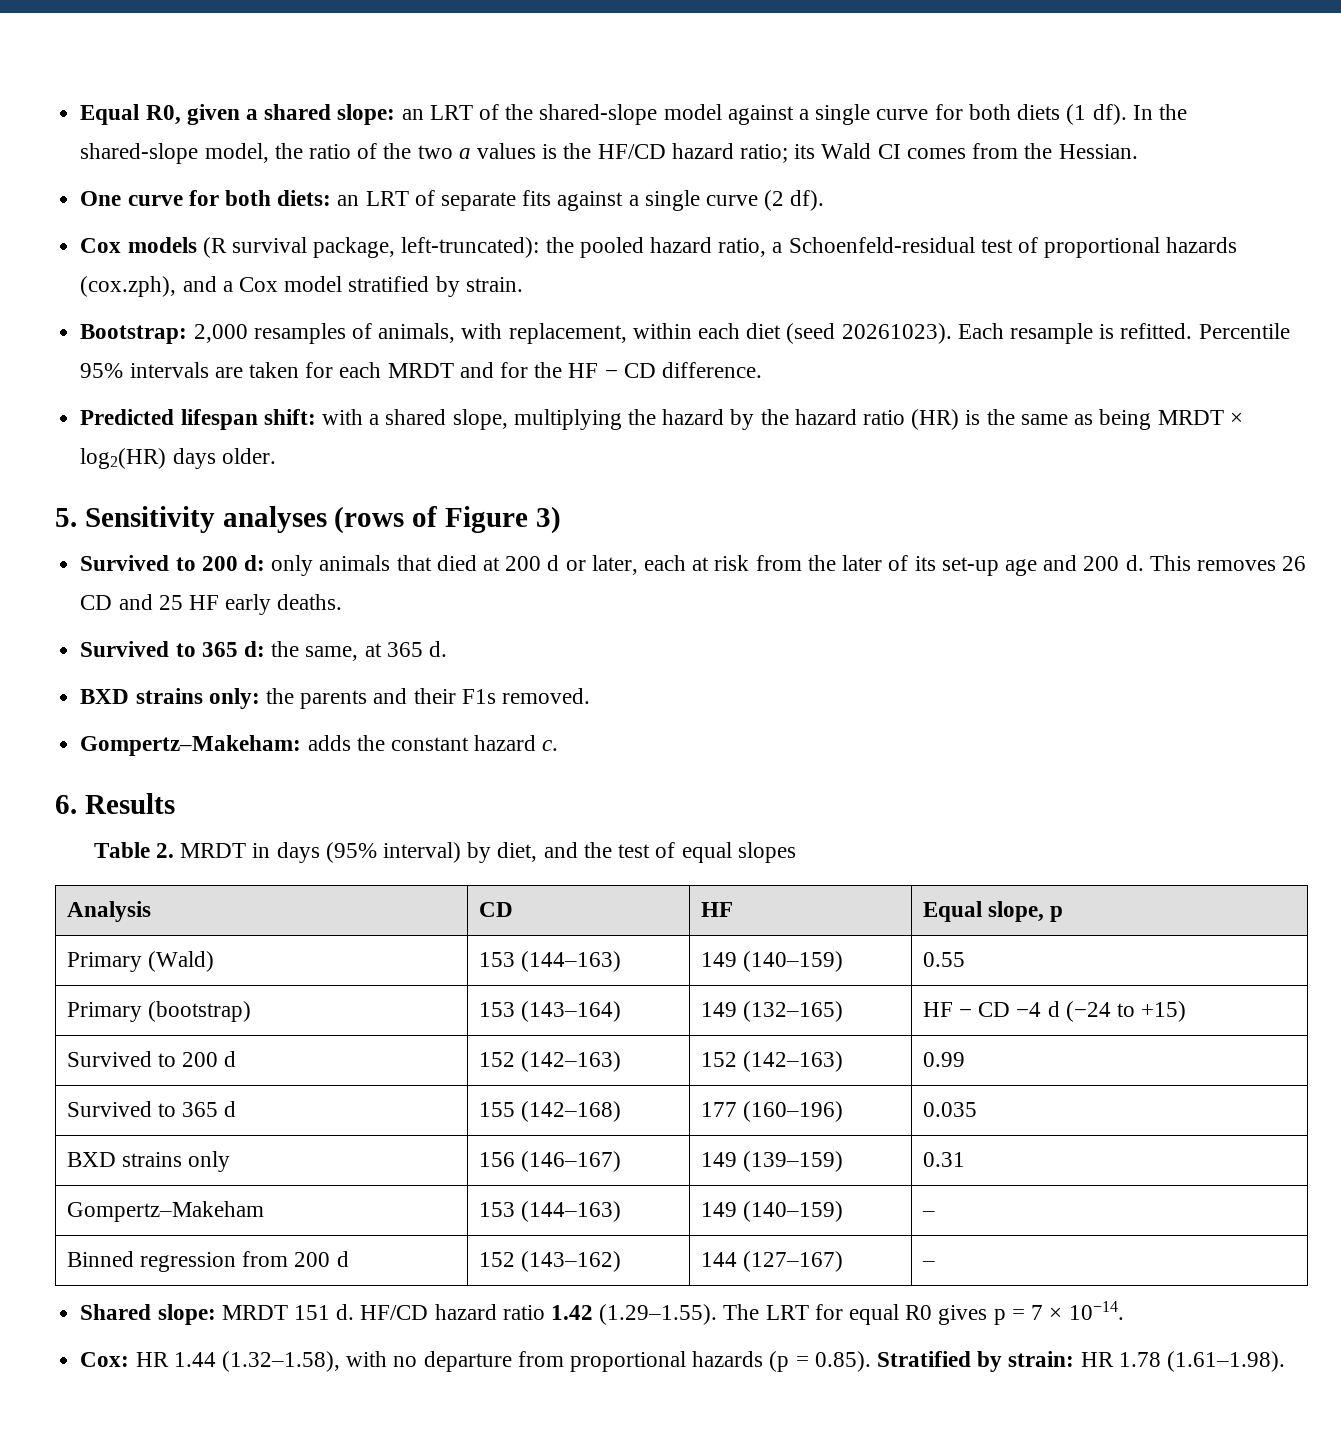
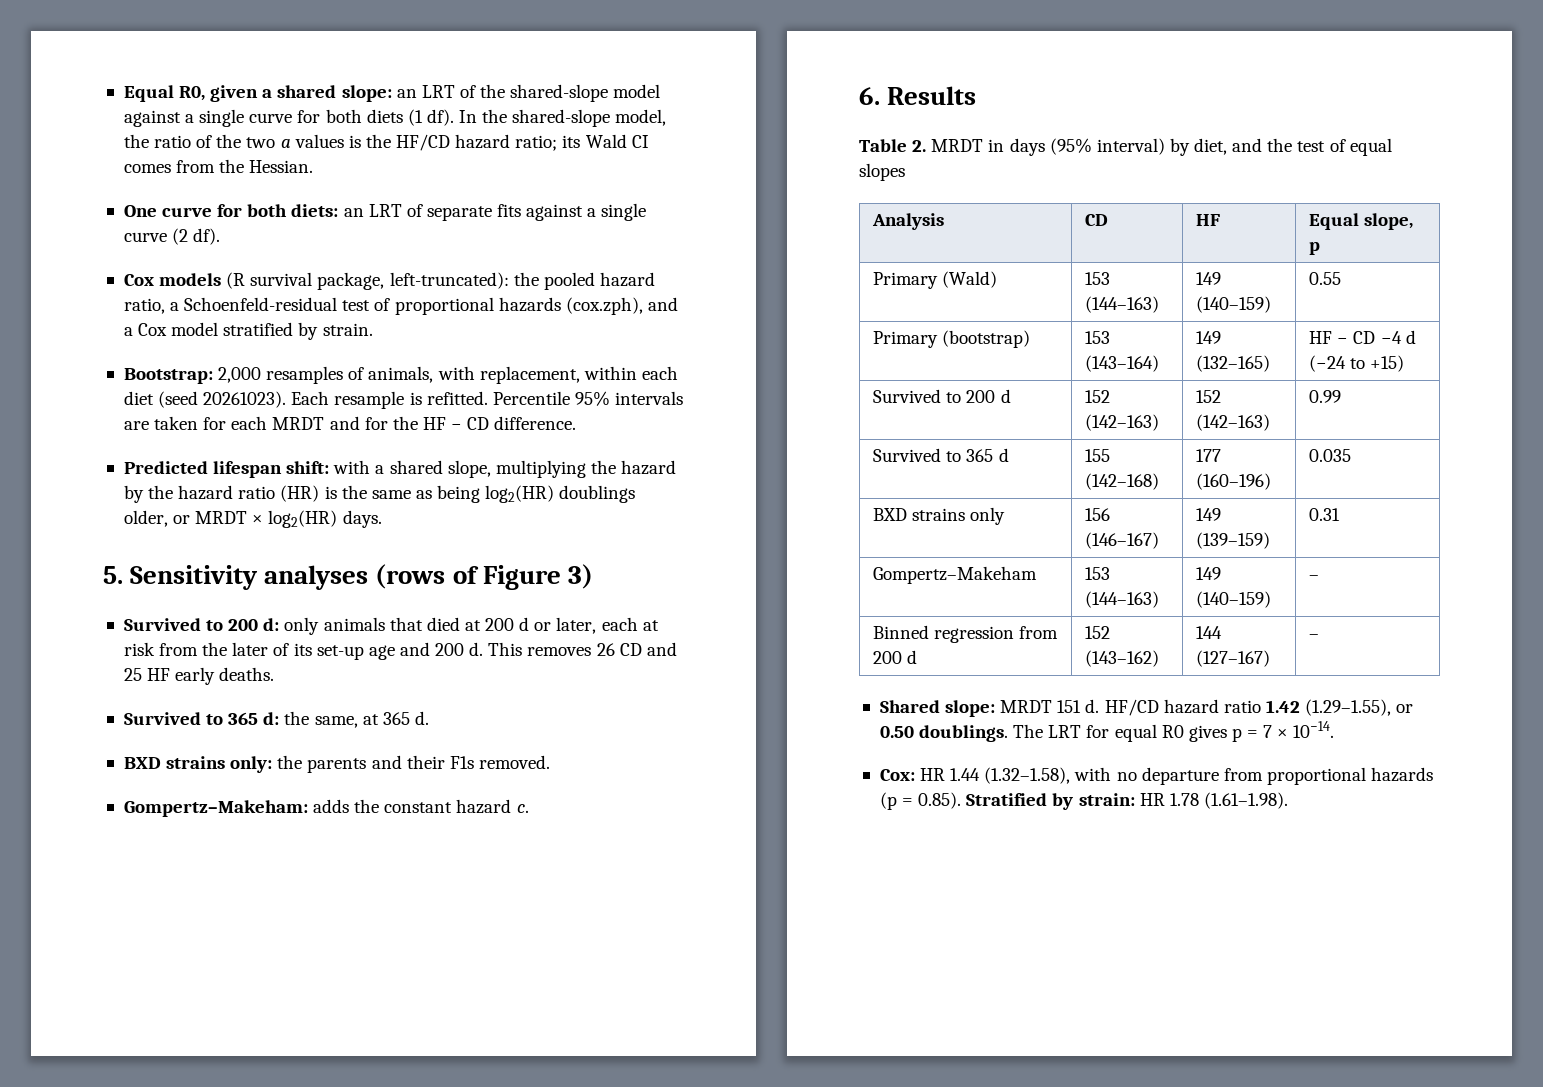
- Predicted lifespan shift: with a shared slope, multiplying the hazard by the hazard ratio (HR) is the same as being MRDT × log2(HR) days older.
+ Predicted lifespan shift: with a shared slope, multiplying the hazard by the hazard ratio (HR) is the same as being log2(HR) doublings older, or MRDT × log2(HR) days.
- HF/CD hazard ratio 1.42 (1.29–1.55). The LRT for equal R0 gives p = 7 × 10−14.
+ HF/CD hazard ratio 1.42 (1.29–1.55), or 0.50 doublings. The LRT for equal R0 gives p = 7 × 10−14.

